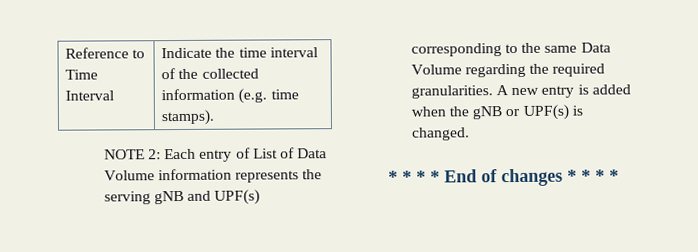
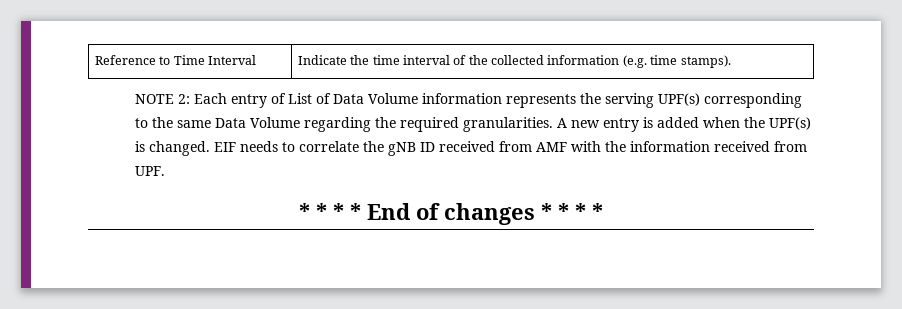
- NOTE 2: Each entry of List of Data Volume information represents the serving gNB and UPF(s) corresponding to the same Data Volume regarding the required granularities.
+ NOTE 2: Each entry of List of Data Volume information represents the serving UPF(s) corresponding to the same Data Volume regarding the required granularities.
- A new entry is added when the gNB or UPF(s) is changed.
+ A new entry is added when the UPF(s) is changed. EIF needs to correlate the gNB ID received from AMF with the information received from UPF.

